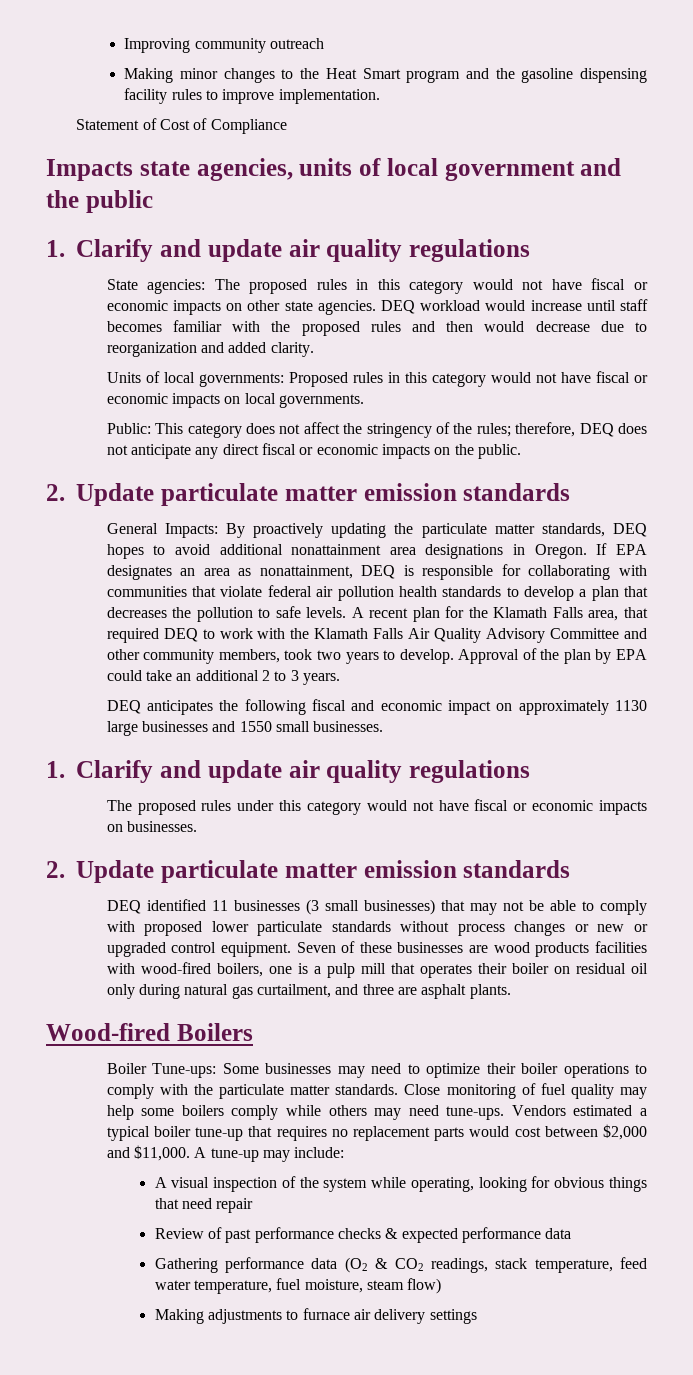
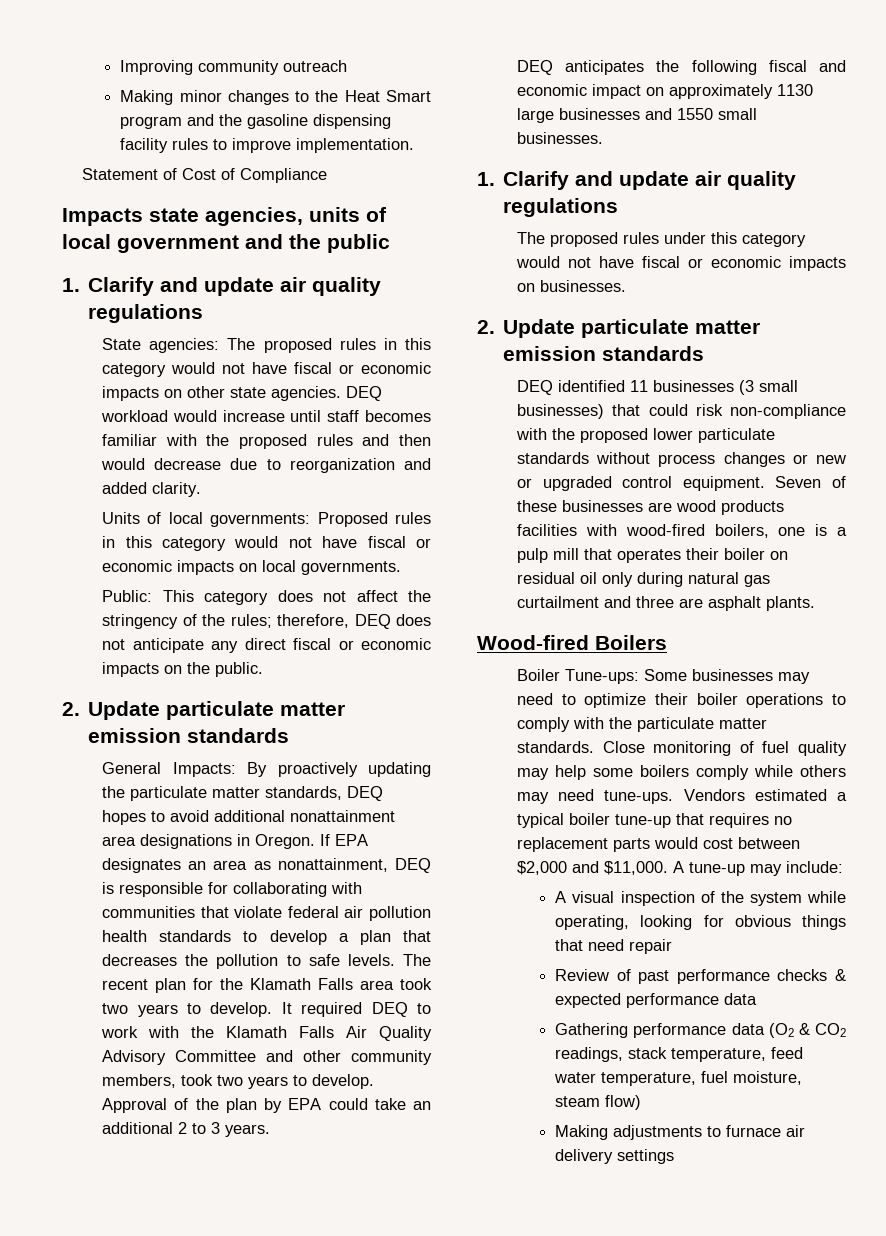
- A recent plan for the Klamath Falls area, that required DEQ to work with the Klamath Falls Air Quality Advisory Committee and other community members, took two years to develop.
+ The recent plan for the Klamath Falls area took two years to develop. It required DEQ to work with the Klamath Falls Air Quality Advisory Committee and other community members, took two years to develop.
- DEQ identified 11 businesses (3 small businesses) that may not be able to comply with proposed lower particulate standards without process changes or new or upgraded control equipment.
+ DEQ identified 11 businesses (3 small businesses) that could risk non-compliance with the proposed lower particulate standards without process changes or new or upgraded control equipment.
- Seven of these businesses are wood products facilities with wood-fired boilers, one is a pulp mill that operates their boiler on residual oil only during natural gas curtailment, and three are asphalt plants.
+ Seven of these businesses are wood products facilities with wood-fired boilers, one is a pulp mill that operates their boiler on residual oil only during natural gas curtailment and three are asphalt plants.

